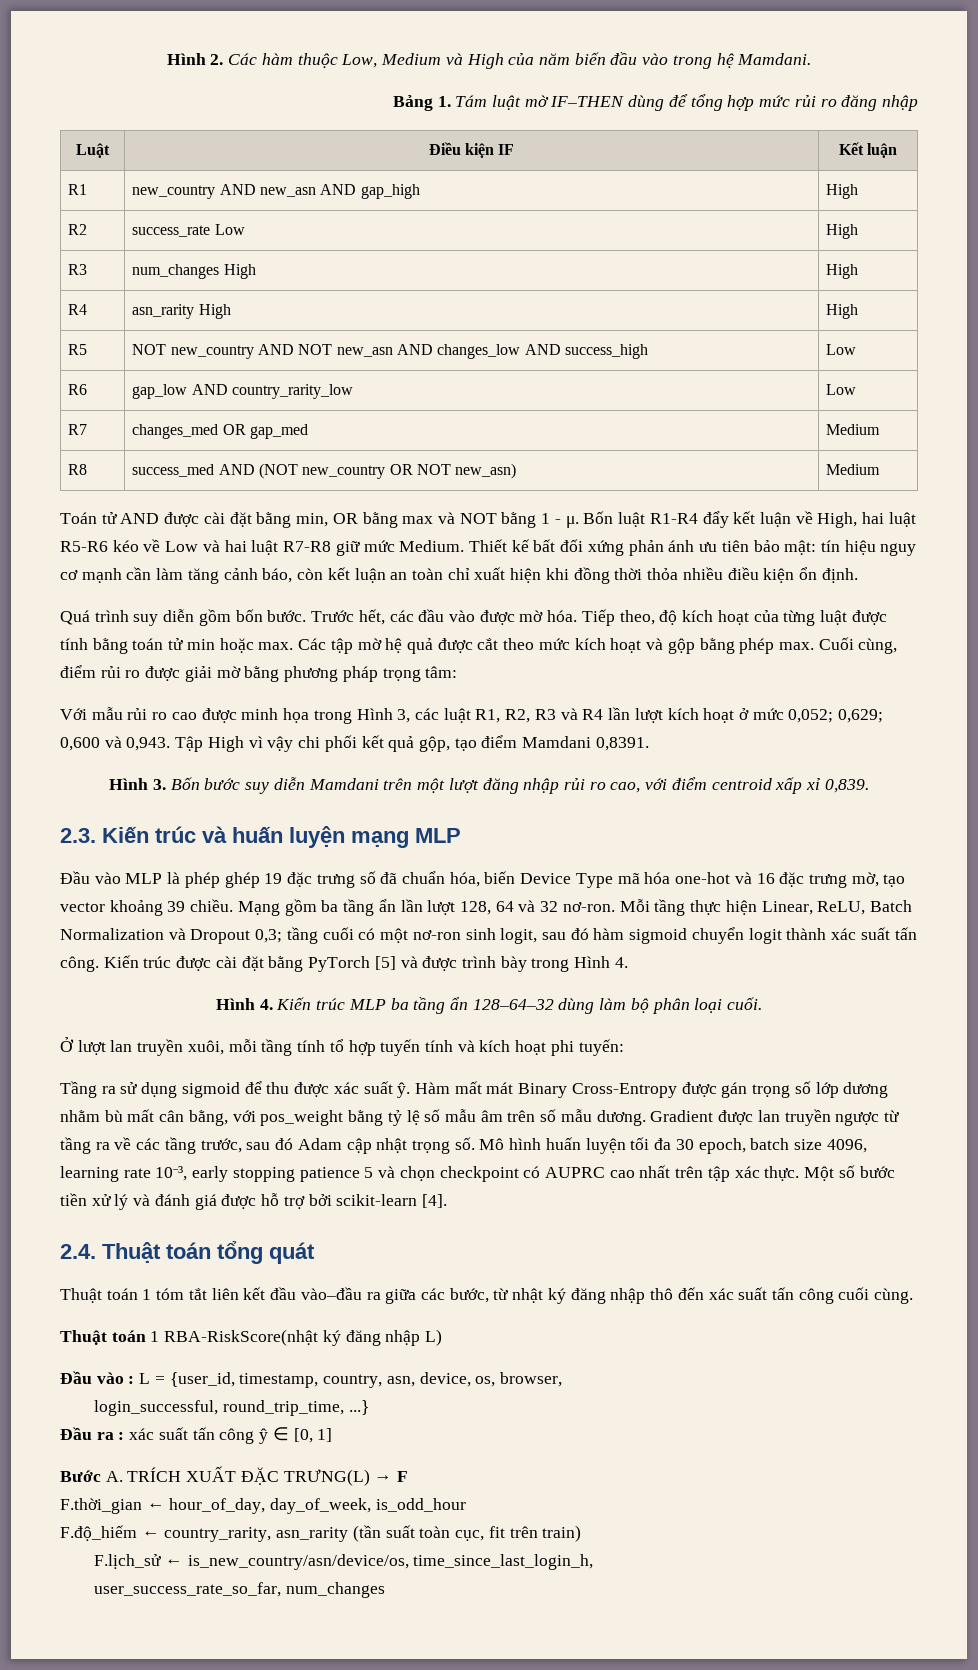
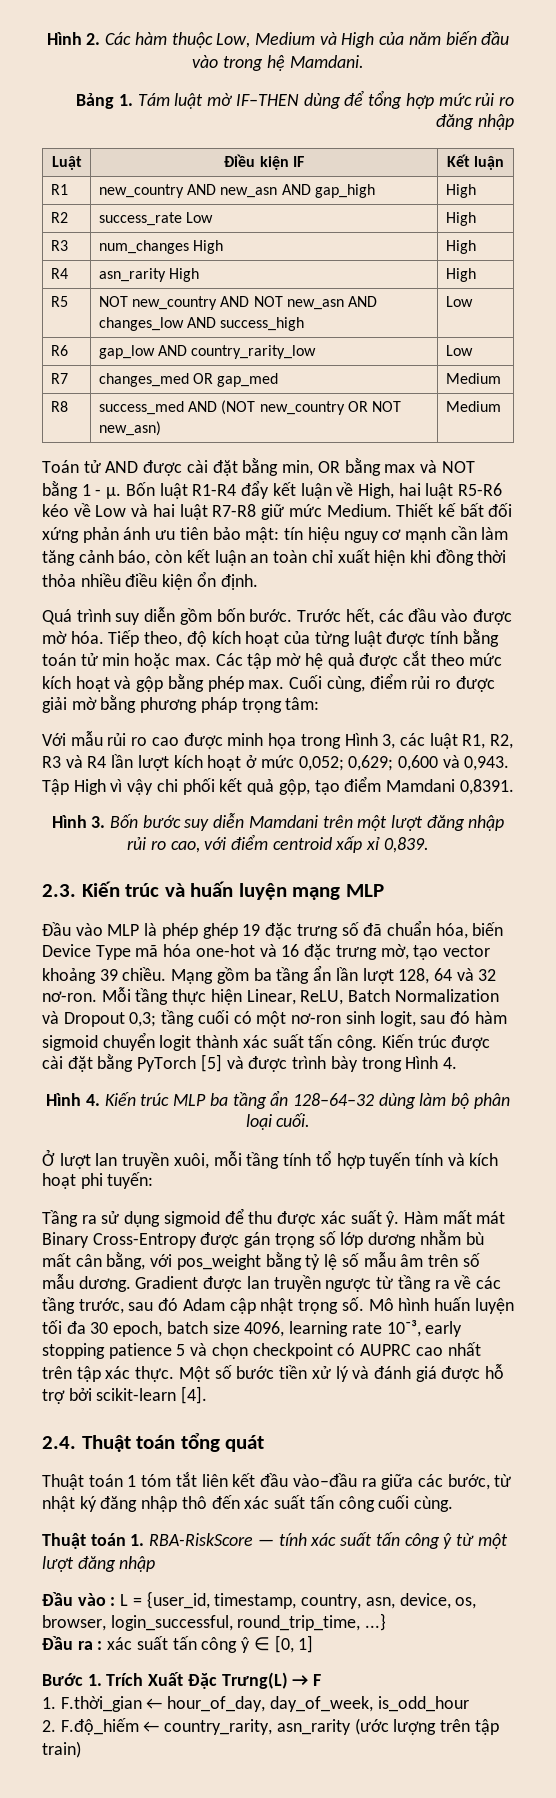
- Thuật toán 1 RBA-RiskScore(nhật ký đăng nhập L)
+ Thuật toán 1. RBA-RiskScore — tính xác suất tấn công ŷ từ một lượt đăng nhập
- Đầu vào : L = {user_id, timestamp, country, asn, device, os, browser,
- login_successful, round_trip_time, ...}
+ Đầu vào : L = {user_id, timestamp, country, asn, device, os, browser, login_successful, round_trip_time, ...}
- Bước A. TRÍCH XUẤT ĐẶC TRƯNG(L) → F
+ Bước 1. Trích Xuất Đặc Trưng(L) → F
- F.thời_gian ← hour_of_day, day_of_week, is_odd_hour
+ 1. F.thời_gian ← hour_of_day, day_of_week, is_odd_hour
- F.độ_hiếm ← country_rarity, asn_rarity (tần suất toàn cục, fit trên train)
- F.lịch_sử ← is_new_country/asn/device/os, time_since_last_login_h,
- user_success_rate_so_far, num_changes
+ 2. F.độ_hiếm ← country_rarity, asn_rarity (ước lượng trên tập train)

